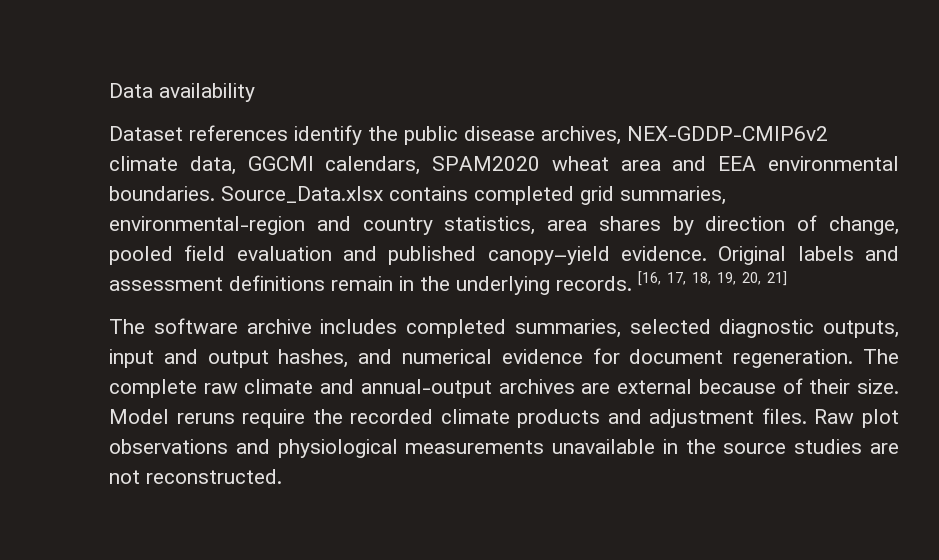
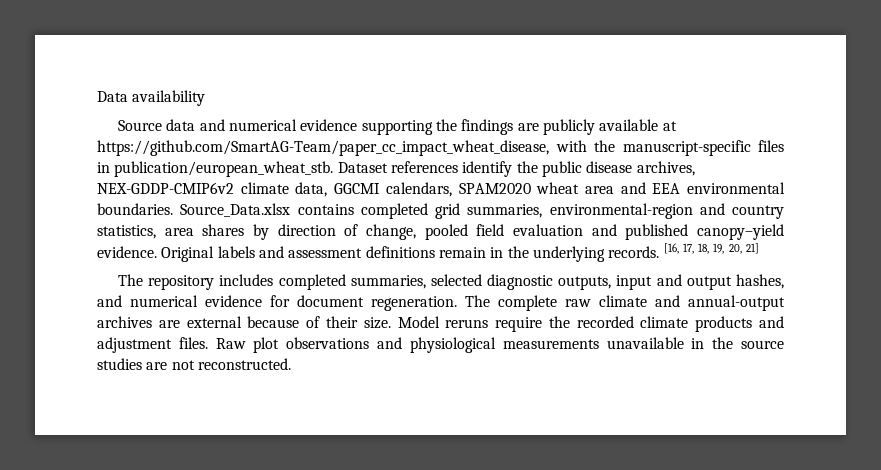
+ Source data and numerical evidence supporting the findings are publicly available at https://github.com/SmartAG-Team/paper_cc_impact_wheat_disease, with the manuscript-specific files in publication/european_wheat_stb.
- The software archive includes completed summaries, selected diagnostic outputs, input and output hashes, and numerical evidence for document regeneration.
+ The repository includes completed summaries, selected diagnostic outputs, input and output hashes, and numerical evidence for document regeneration.

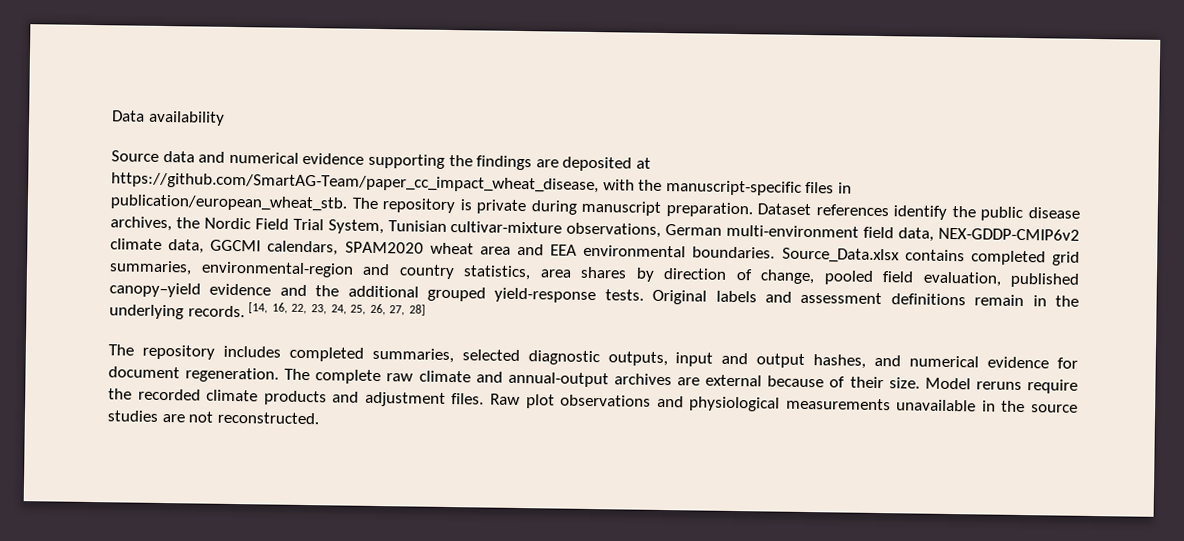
- Source data and numerical evidence supporting the findings are publicly available at https://github.com/SmartAG-Team/paper_cc_impact_wheat_disease, with the manuscript-specific files in publication/european_wheat_stb.
+ Source data and numerical evidence supporting the findings are deposited at https://github.com/SmartAG-Team/paper_cc_impact_wheat_disease, with the manuscript-specific files in publication/european_wheat_stb.
+ The repository is private during manuscript preparation.
- Dataset references identify the public disease archives, NEX-GDDP-CMIP6v2 climate data, GGCMI calendars, SPAM2020 wheat area and EEA environmental boundaries.
+ Dataset references identify the public disease archives, the Nordic Field Trial System, Tunisian cultivar-mixture observations, German multi-environment field data, NEX-GDDP-CMIP6v2 climate data, GGCMI calendars, SPAM2020 wheat area and EEA environmental boundaries.
- Source_Data.xlsx contains completed grid summaries, environmental-region and country statistics, area shares by direction of change, pooled field evaluation and published canopy–yield evidence.
+ Source_Data.xlsx contains completed grid summaries, environmental-region and country statistics, area shares by direction of change, pooled field evaluation, published canopy–yield evidence and the additional grouped yield-response tests.
- [16, 17, 18, 19, 20, 21]
+ [14, 16, 22, 23, 24, 25, 26, 27, 28]

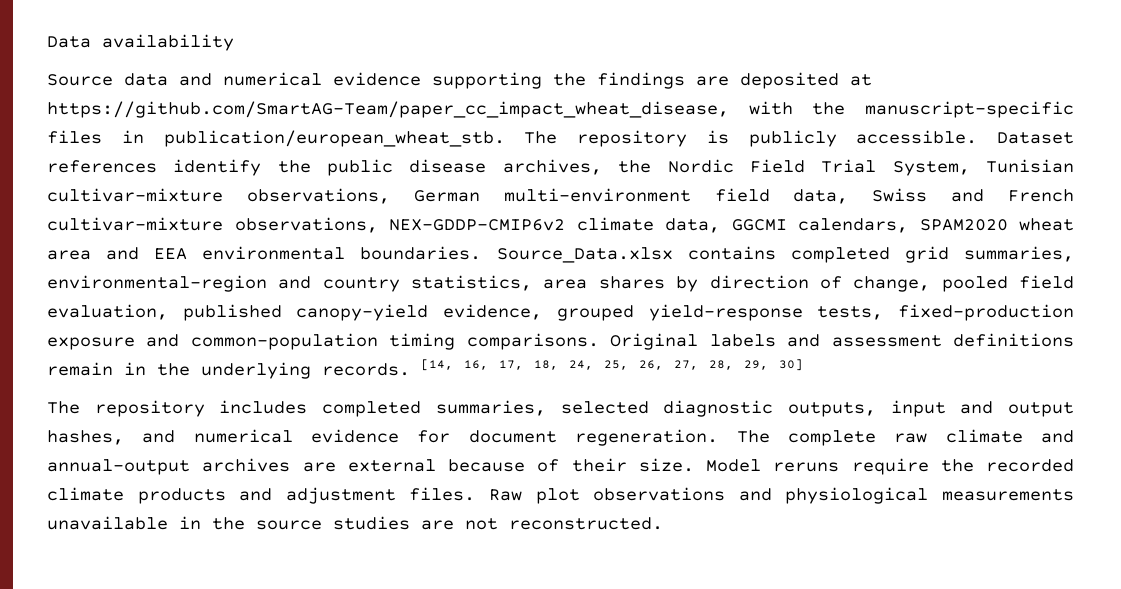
- The repository is private during manuscript preparation.
+ The repository is publicly accessible.
- Dataset references identify the public disease archives, the Nordic Field Trial System, Tunisian cultivar-mixture observations, German multi-environment field data, NEX-GDDP-CMIP6v2 climate data, GGCMI calendars, SPAM2020 wheat area and EEA environmental boundaries.
+ Dataset references identify the public disease archives, the Nordic Field Trial System, Tunisian cultivar-mixture observations, German multi-environment field data, Swiss and French cultivar-mixture observations, NEX-GDDP-CMIP6v2 climate data, GGCMI calendars, SPAM2020 wheat area and EEA environmental boundaries.
- Source_Data.xlsx contains completed grid summaries, environmental-region and country statistics, area shares by direction of change, pooled field evaluation, published canopy–yield evidence and the additional grouped yield-response tests.
+ Source_Data.xlsx contains completed grid summaries, environmental-region and country statistics, area shares by direction of change, pooled field evaluation, published canopy–yield evidence, grouped yield-response tests, fixed-production exposure and common-population timing comparisons.
- [14, 16, 22, 23, 24, 25, 26, 27, 28]
+ [14, 16, 17, 18, 24, 25, 26, 27, 28, 29, 30]

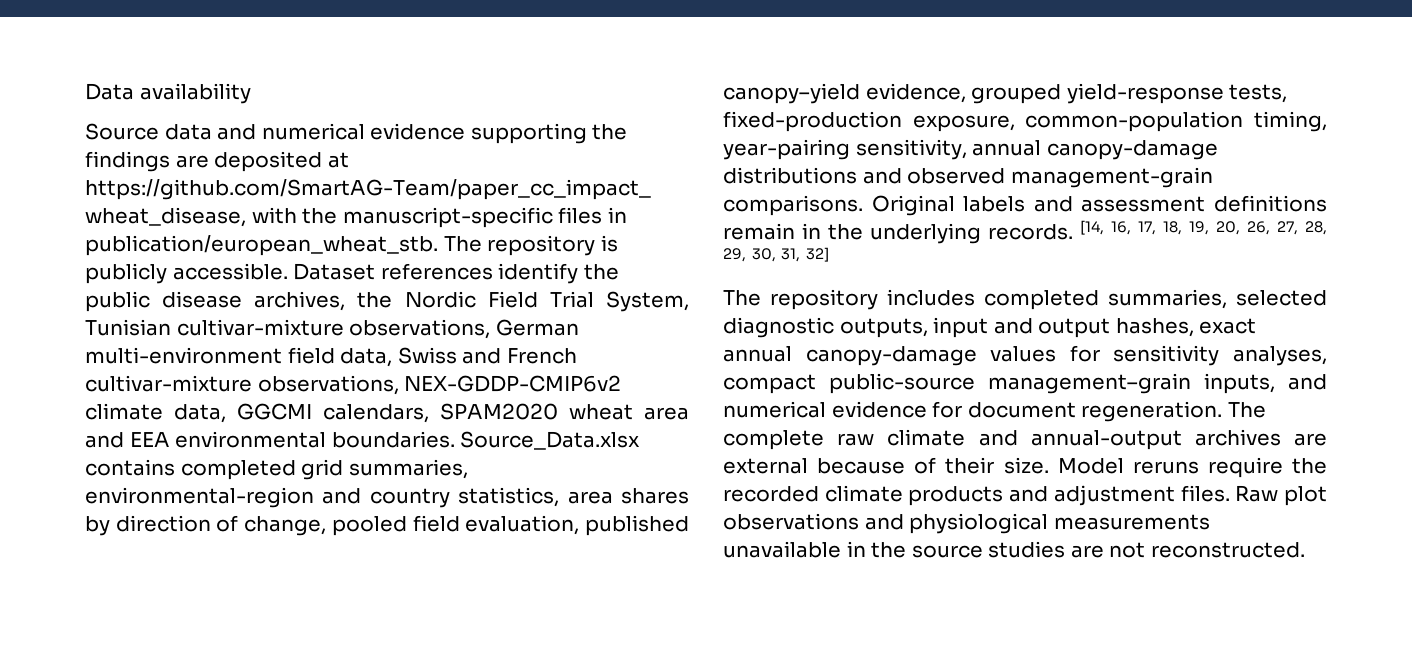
- Source_Data.xlsx contains completed grid summaries, environmental-region and country statistics, area shares by direction of change, pooled field evaluation, published canopy–yield evidence, grouped yield-response tests, fixed-production exposure and common-population timing comparisons.
+ Source_Data.xlsx contains completed grid summaries, environmental-region and country statistics, area shares by direction of change, pooled field evaluation, published canopy–yield evidence, grouped yield-response tests, fixed-production exposure, common-population timing, year-pairing sensitivity, annual canopy-damage distributions and observed management-grain comparisons.
- [14, 16, 17, 18, 24, 25, 26, 27, 28, 29, 30]
+ [14, 16, 17, 18, 19, 20, 26, 27, 28, 29, 30, 31, 32]
- The repository includes completed summaries, selected diagnostic outputs, input and output hashes, and numerical evidence for document regeneration.
+ The repository includes completed summaries, selected diagnostic outputs, input and output hashes, exact annual canopy-damage values for sensitivity analyses, compact public-source management–grain inputs, and numerical evidence for document regeneration.

